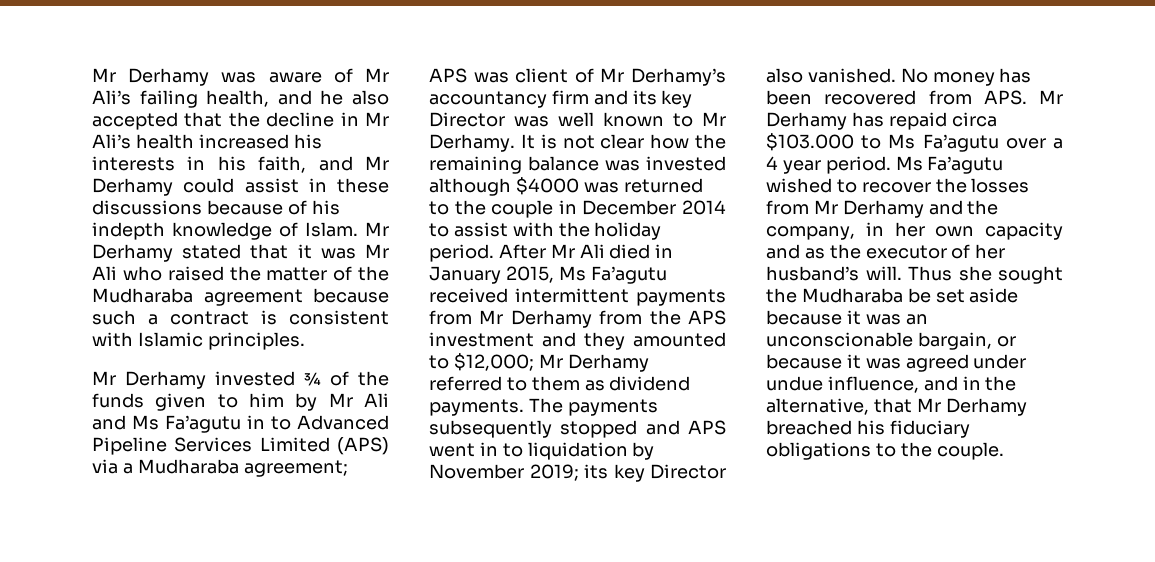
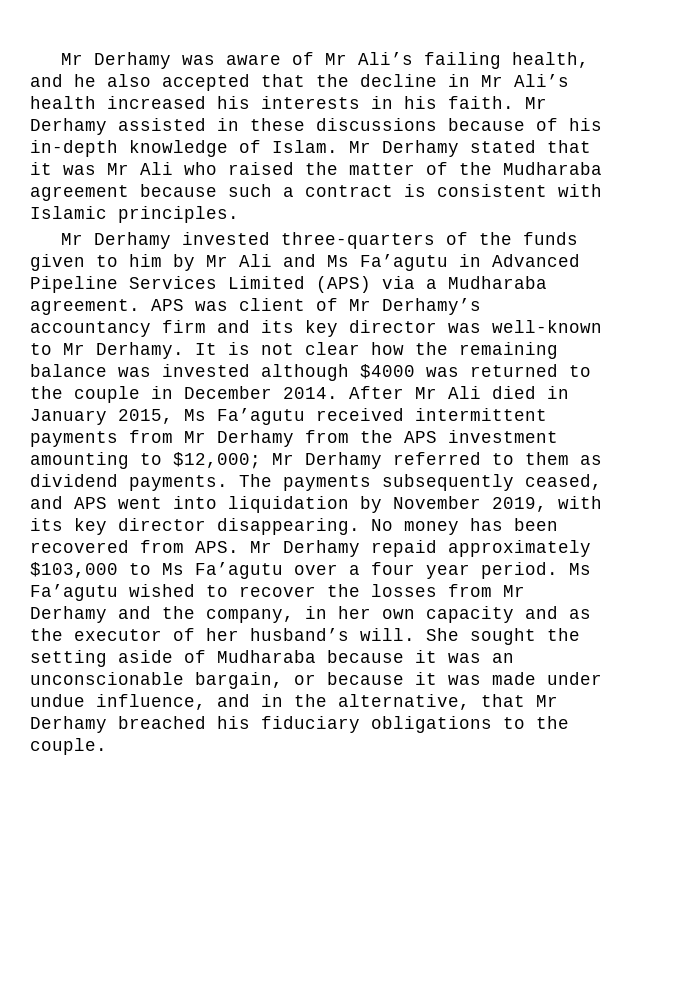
- Mr Derhamy was aware of Mr Ali’s failing health, and he also accepted that the decline in Mr Ali’s health increased his interests in his faith, and Mr Derhamy could assist in these discussions because of his indepth knowledge of Islam.
+ Mr Derhamy was aware of Mr Ali’s failing health, and he also accepted that the decline in Mr Ali’s health increased his interests in his faith. Mr Derhamy assisted in these discussions because of his in-depth knowledge of Islam.
- Mr Derhamy invested ¾ of the funds given to him by Mr Ali and Ms Fa’agutu in to Advanced Pipeline Services Limited (APS) via a Mudharaba agreement; APS was client of Mr Derhamy’s accountancy firm and its key Director was well known to Mr Derhamy.
+ Mr Derhamy invested three-quarters of the funds given to him by Mr Ali and Ms Fa’agutu in Advanced Pipeline Services Limited (APS) via a Mudharaba agreement. APS was client of Mr Derhamy’s accountancy firm and its key director was well-known to Mr Derhamy.
- It is not clear how the remaining balance was invested although $4000 was returned to the couple in December 2014 to assist with the holiday period.
+ It is not clear how the remaining balance was invested although $4000 was returned to the couple in December 2014.
- After Mr Ali died in January 2015, Ms Fa’agutu received intermittent payments from Mr Derhamy from the APS investment and they amounted to $12,000; Mr Derhamy referred to them as dividend payments.
+ After Mr Ali died in January 2015, Ms Fa’agutu received intermittent payments from Mr Derhamy from the APS investment amounting to $12,000; Mr Derhamy referred to them as dividend payments.
- The payments subsequently stopped and APS went in to liquidation by November 2019; its key Director also vanished.
+ The payments subsequently ceased, and APS went into liquidation by November 2019, with its key director disappearing.
- No money has been recovered from APS. Mr Derhamy has repaid circa $103.000 to Ms Fa’agutu over a 4 year period.
+ No money has been recovered from APS. Mr Derhamy repaid approximately $103,000 to Ms Fa’agutu over a four year period.
- Thus she sought the Mudharaba be set aside because it was an unconscionable bargain, or because it was agreed under undue influence, and in the alternative, that Mr Derhamy breached his fiduciary obligations to the couple.
+ She sought the setting aside of Mudharaba because it was an unconscionable bargain, or because it was made under undue influence, and in the alternative, that Mr Derhamy breached his fiduciary obligations to the couple.

